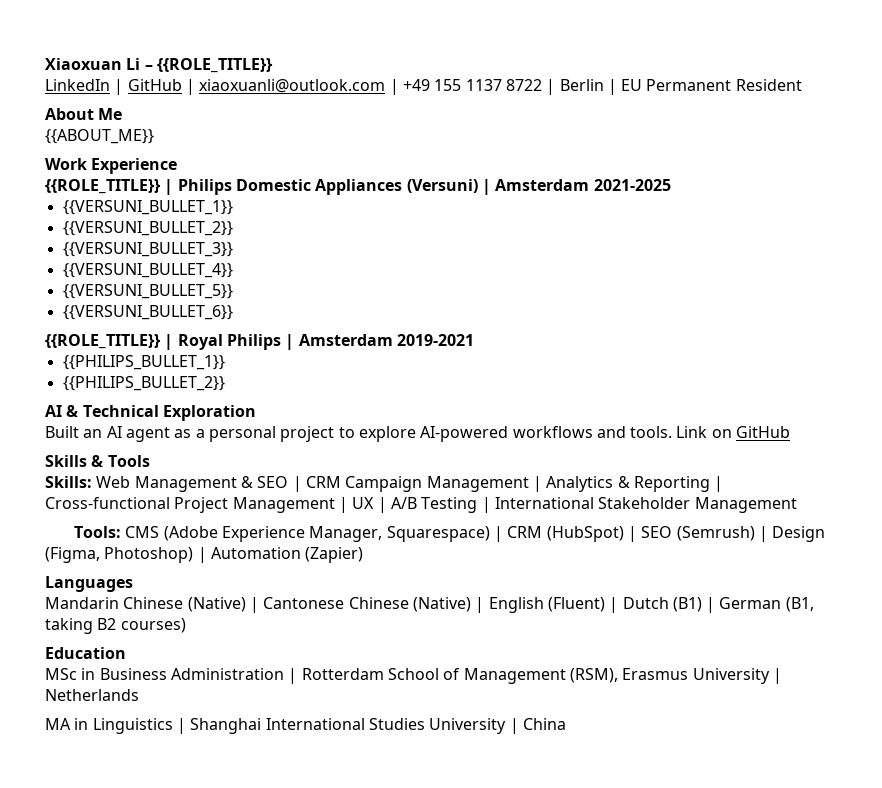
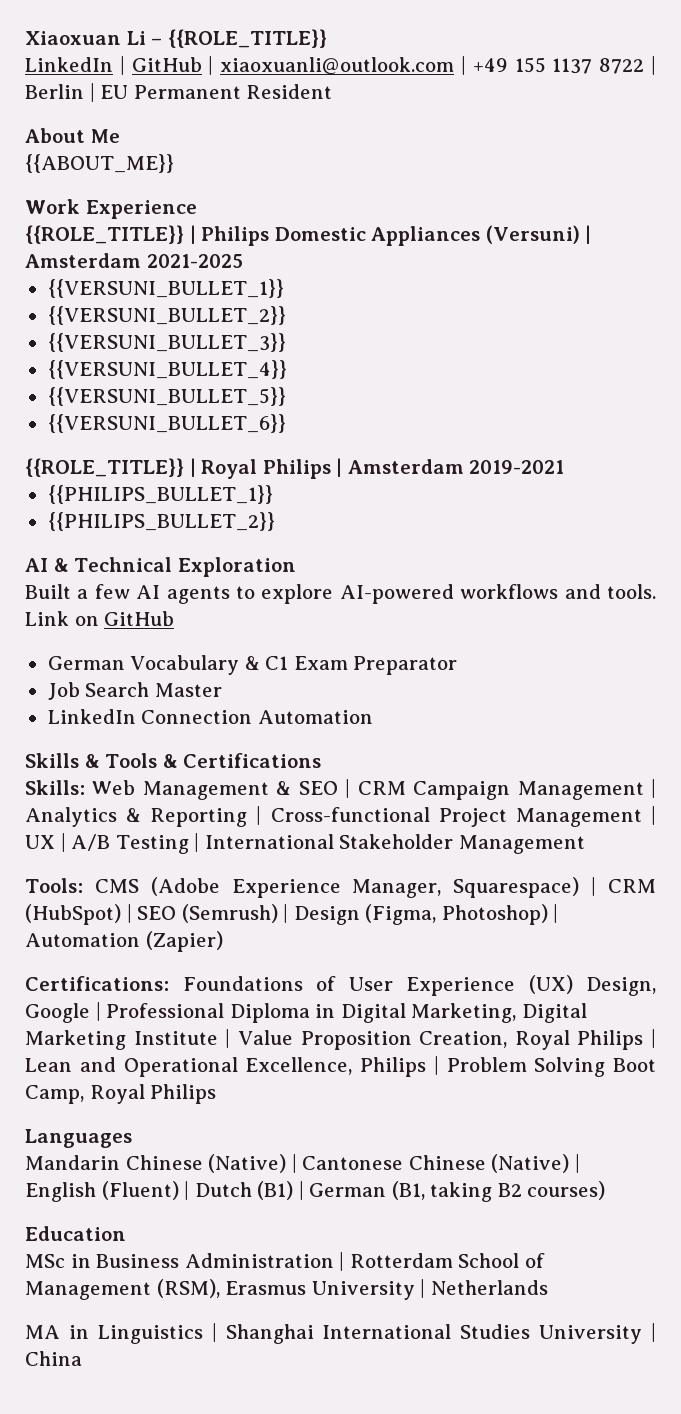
- Built an AI agent as a personal project to explore AI-powered workflows and tools.
+ Built a few AI agents to explore AI-powered workflows and tools.
+ German Vocabulary & C1 Exam Preparator
+ Job Search Master
+ LinkedIn Connection Automation
- Skills & Tools
+ Skills & Tools & Certifications
+ Certifications: Foundations of User Experience (UX) Design, Google | Professional Diploma in Digital Marketing, Digital Marketing Institute | Value Proposition Creation, Royal Philips | Lean and Operational Excellence, Philips | Problem Solving Boot Camp, Royal Philips

